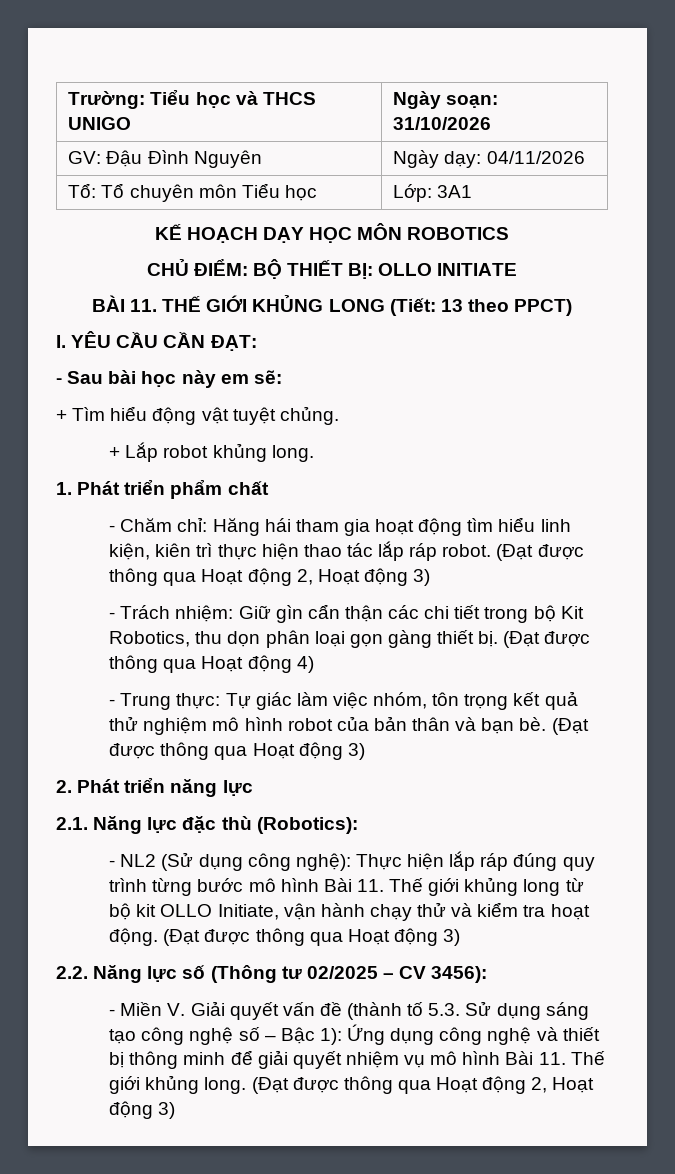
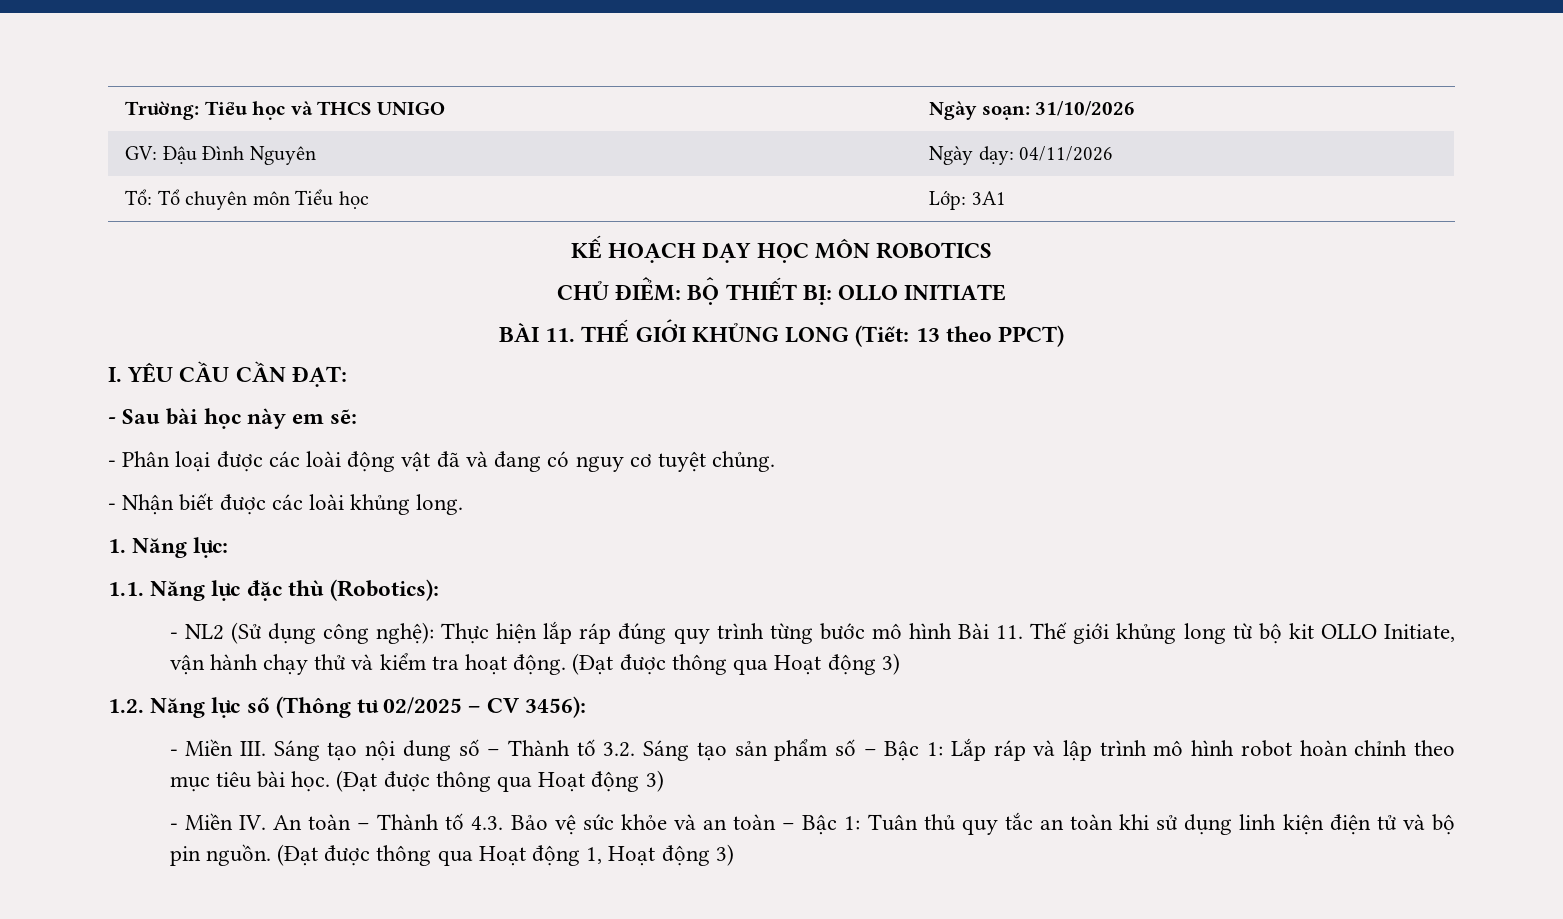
- + Tìm hiểu động vật tuyệt chủng.
- + Lắp robot khủng long.
- 1. Phát triển phẩm chất
- - Chăm chỉ: Hăng hái tham gia hoạt động tìm hiểu linh kiện, kiên trì thực hiện thao tác lắp ráp robot. (Đạt được thông qua Hoạt động 2, Hoạt động 3)
- - Trách nhiệm: Giữ gìn cẩn thận các chi tiết trong bộ Kit Robotics, thu dọn phân loại gọn gàng thiết bị. (Đạt được thông qua Hoạt động 4)
- - Trung thực: Tự giác làm việc nhóm, tôn trọng kết quả thử nghiệm mô hình robot của bản thân và bạn bè. (Đạt được thông qua Hoạt động 3)
- 2. Phát triển năng lực
- 2.1. Năng lực đặc thù (Robotics):
+ - Phân loại được các loài động vật đã và đang có nguy cơ tuyệt chủng.
+ - Nhận biết được các loài khủng long.
+ 1. Năng lực:
+ 1.1. Năng lực đặc thù (Robotics):
- 2.2. Năng lực số (Thông tư 02/2025 – CV 3456):
+ 1.2. Năng lực số (Thông tư 02/2025 – CV 3456):
- - Miền V. Giải quyết vấn đề (thành tố 5.3. Sử dụng sáng tạo công nghệ số – Bậc 1): Ứng dụng công nghệ và thiết bị thông minh để giải quyết nhiệm vụ mô hình Bài 11. Thế giới khủng long. (Đạt được thông qua Hoạt động 2, Hoạt động 3)
+ - Miền III. Sáng tạo nội dung số – Thành tố 3.2. Sáng tạo sản phẩm số – Bậc 1: Lắp ráp và lập trình mô hình robot hoàn chỉnh theo mục tiêu bài học. (Đạt được thông qua Hoạt động 3)
+ - Miền IV. An toàn – Thành tố 4.3. Bảo vệ sức khỏe và an toàn – Bậc 1: Tuân thủ quy tắc an toàn khi sử dụng linh kiện điện tử và bộ pin nguồn. (Đạt được thông qua Hoạt động 1, Hoạt động 3)

